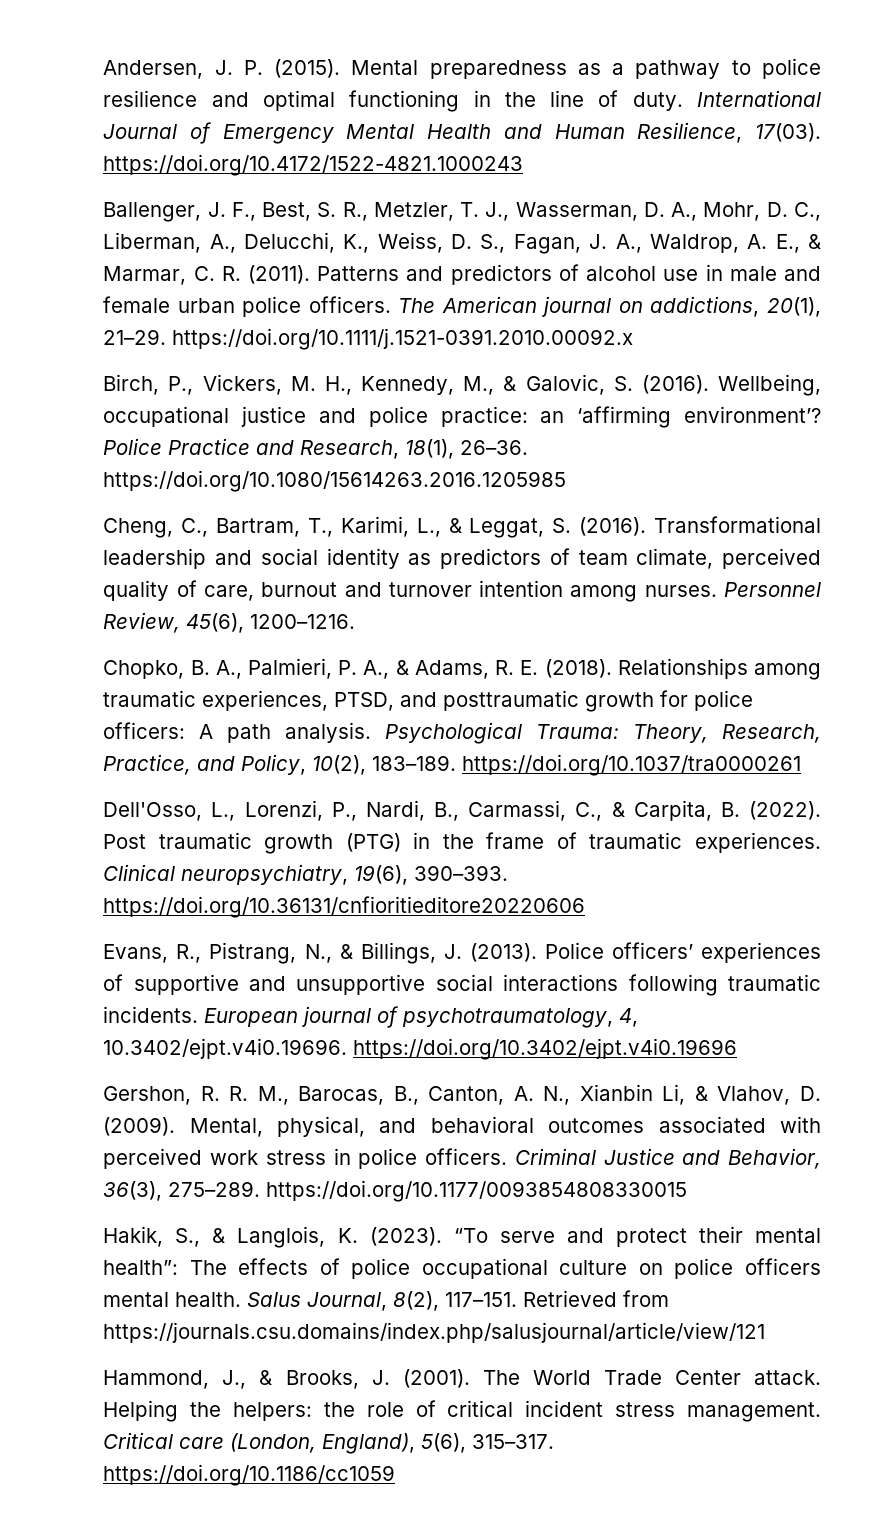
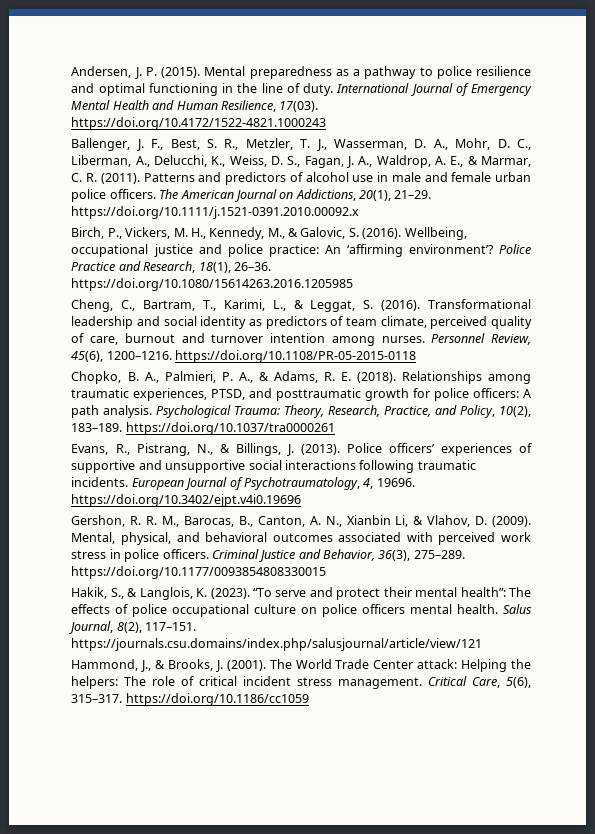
- The American journal on addictions, 20(1), 21–29. https://doi.org/10.1111/j.1521-0391.2010.00092.x
+ The American Journal on Addictions, 20(1), 21–29. https://doi.org/10.1111/j.1521-0391.2010.00092.x
- Wellbeing, occupational justice and police practice: an ‘affirming environment’?
+ Wellbeing, occupational justice and police practice: An ‘affirming environment’?
- Personnel Review, 45(6), 1200–1216.
+ Personnel Review, 45(6), 1200–1216. https://doi.org/10.1108/PR-05-2015-0118
- Dell'Osso, L., Lorenzi, P., Nardi, B., Carmassi, C., & Carpita, B. (2022). Post traumatic growth (PTG) in the frame of traumatic experiences. Clinical neuropsychiatry, 19(6), 390–393. https://doi.org/10.36131/cnfioritieditore20220606
- European journal of psychotraumatology, 4, 10.3402/ejpt.v4i0.19696. https://doi.org/10.3402/ejpt.v4i0.19696
+ European Journal of Psychotraumatology, 4, 19696. https://doi.org/10.3402/ejpt.v4i0.19696
- Salus Journal, 8(2), 117–151. Retrieved from https://journals.csu.domains/index.php/salusjournal/article/view/121
+ Salus Journal, 8(2), 117–151. https://journals.csu.domains/index.php/salusjournal/article/view/121
- The World Trade Center attack. Helping the helpers: the role of critical incident stress management.
+ The World Trade Center attack: Helping the helpers: The role of critical incident stress management.
- Critical care (London, England), 5(6), 315–317. https://doi.org/10.1186/cc1059
+ Critical Care, 5(6), 315–317. https://doi.org/10.1186/cc1059

